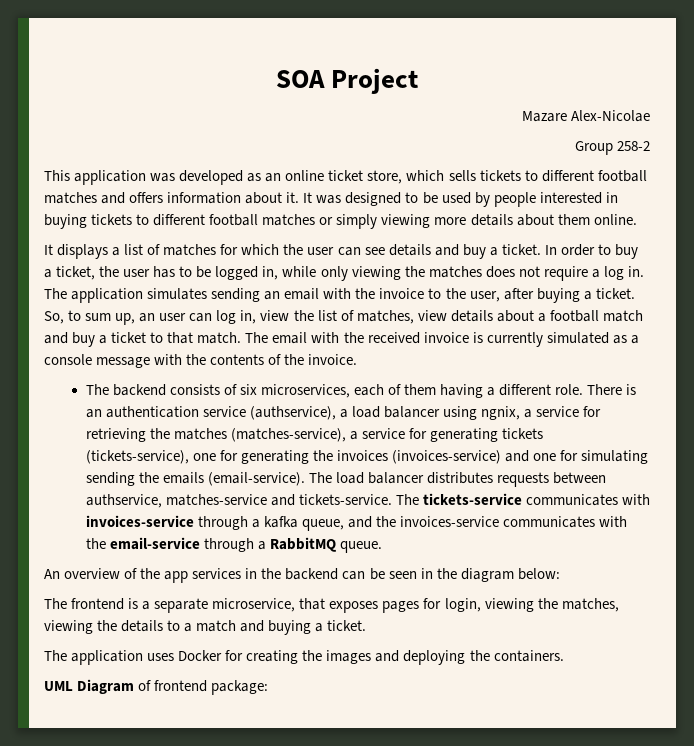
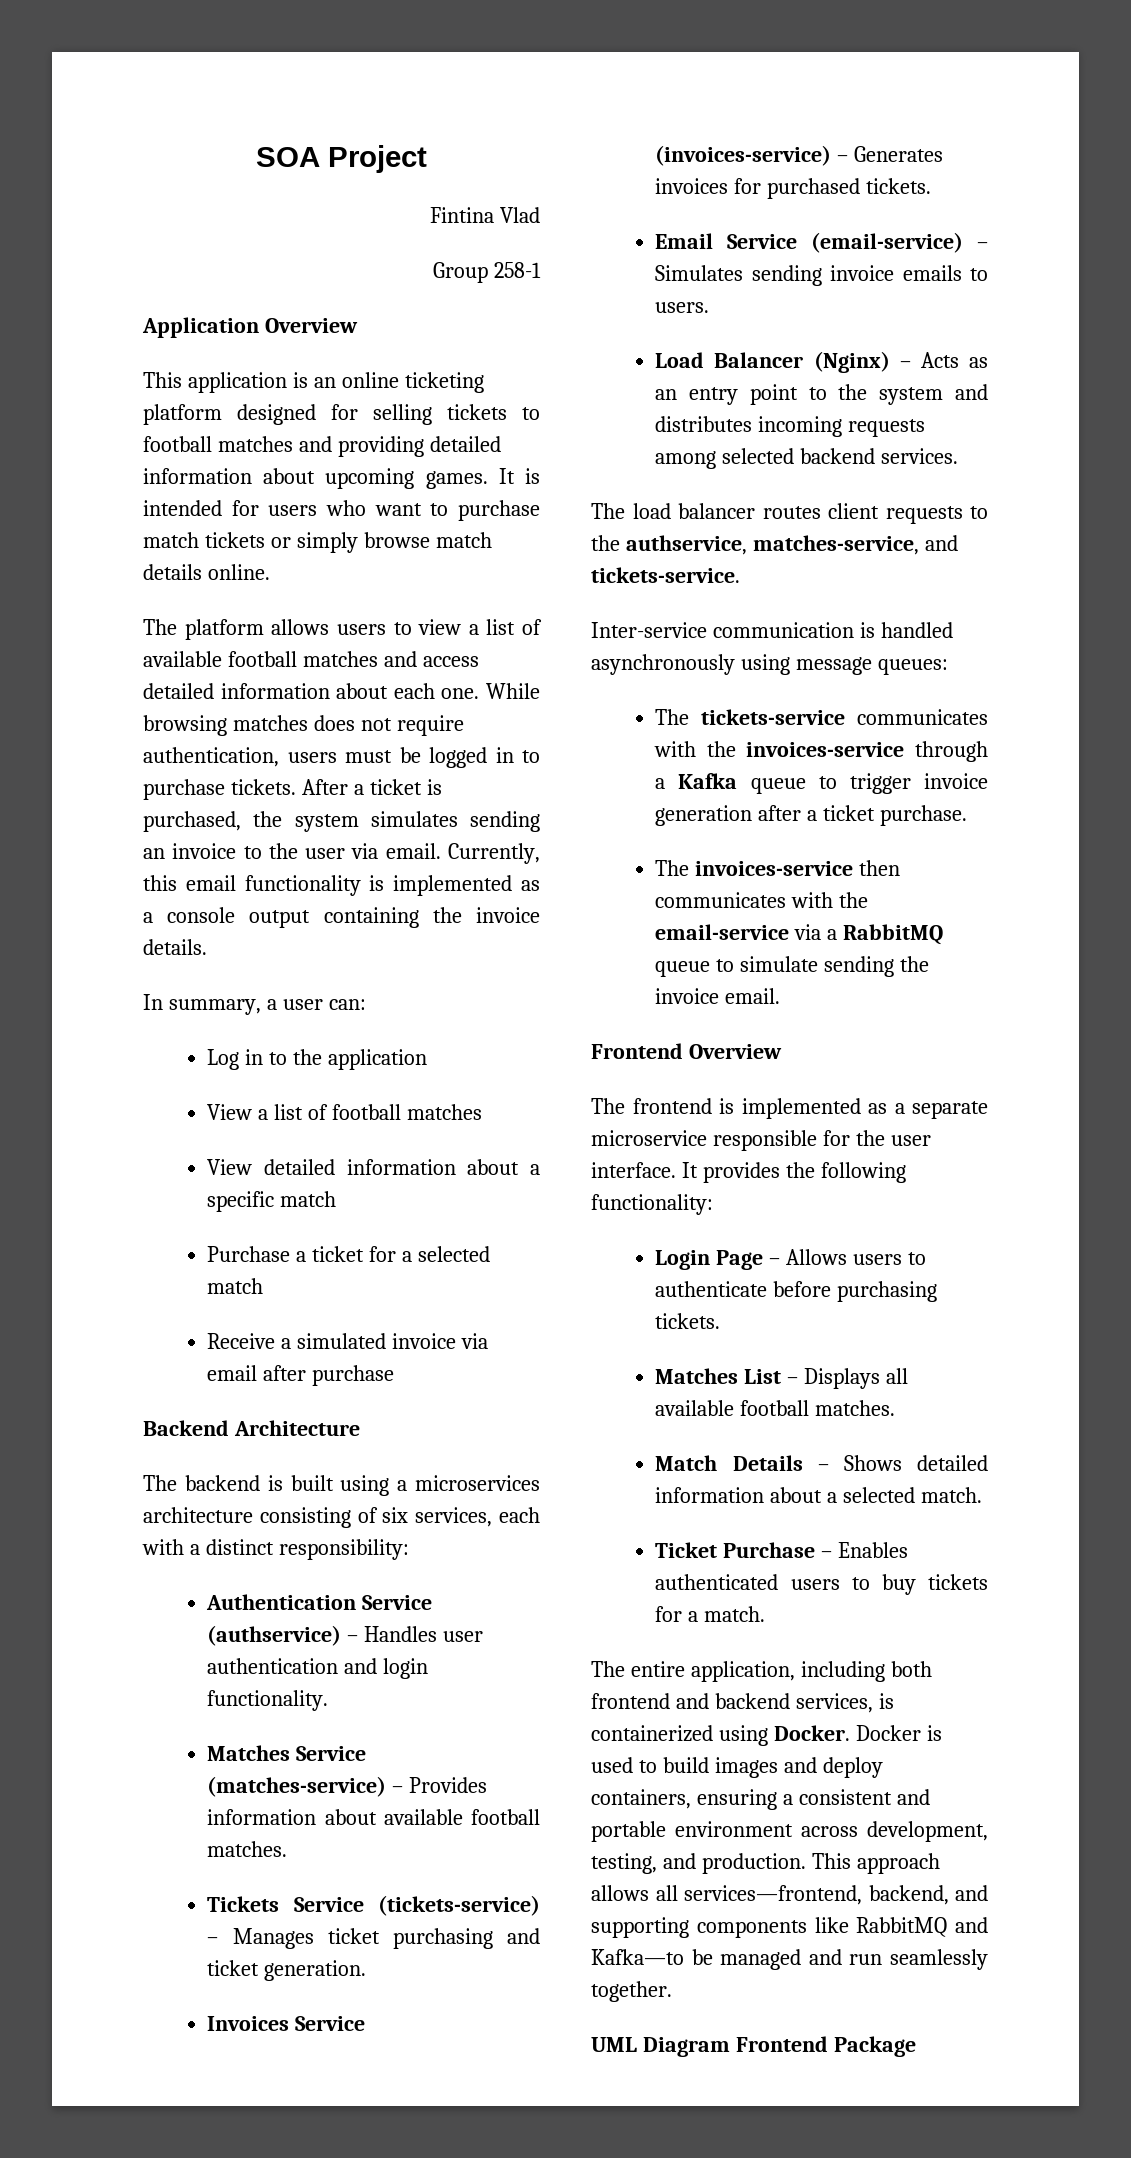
- Mazare Alex-Nicolae
+ Fintina Vlad
- Group 258-2
+ Group 258-1
+ Application Overview
- This application was developed as an online ticket store, which sells tickets to different football matches and offers information about it. It was designed to be used by people interested in buying tickets to different football matches or simply viewing more details about them online.
- It displays a list of matches for which the user can see details and buy a ticket. In order to buy a ticket, the user has to be logged in, while only viewing the matches does not require a log in. The application simulates sending an email with the invoice to the user, after buying a ticket. So, to sum up, an user can log in, view the list of matches, view details about a football match and buy a ticket to that match. The email with the received invoice is currently simulated as a console message with the contents of the invoice.
- The backend consists of six microservices, each of them having a different role. There is an authentication service (authservice), a load balancer using ngnix, a service for retrieving the matches (matches-service), a service for generating tickets (tickets-service), one for generating the invoices (invoices-service) and one for simulating sending the emails (email-service). The load balancer distributes requests between authservice, matches-service and tickets-service. The tickets-service communicates with invoices-service through a kafka queue, and the invoices-service communicates with the email-service through a RabbitMQ queue.
- An overview of the app services in the backend can be seen in the diagram below:
- The frontend is a separate microservice, that exposes pages for login, viewing the matches, viewing the details to a match and buying a ticket.
- The application uses Docker for creating the images and deploying the containers.
+ This application is an online ticketing platform designed for selling tickets to football matches and providing detailed information about upcoming games. It is intended for users who want to purchase match tickets or simply browse match details online.
+ The platform allows users to view a list of available football matches and access detailed information about each one. While browsing matches does not require authentication, users must be logged in to purchase tickets. After a ticket is purchased, the system simulates sending an invoice to the user via email. Currently, this email functionality is implemented as a console output containing the invoice details.
+ In summary, a user can:
+ Log in to the application
+ View a list of football matches
+ View detailed information about a specific match
+ Purchase a ticket for a selected match
+ Receive a simulated invoice via email after purchase
+ Backend Architecture
+ The backend is built using a microservices architecture consisting of six services, each with a distinct responsibility:
+ Authentication Service (authservice) – Handles user authentication and login functionality.
+ Matches Service (matches-service) – Provides information about available football matches.
+ Tickets Service (tickets-service) – Manages ticket purchasing and ticket generation.
+ Invoices Service (invoices-service) – Generates invoices for purchased tickets.
+ Email Service (email-service) – Simulates sending invoice emails to users.
+ Load Balancer (Nginx) – Acts as an entry point to the system and distributes incoming requests among selected backend services.
+ The load balancer routes client requests to the authservice, matches-service, and tickets-service.
+ Inter-service communication is handled asynchronously using message queues:
+ The tickets-service communicates with the invoices-service through a Kafka queue to trigger invoice generation after a ticket purchase.
+ The invoices-service then communicates with the email-service via a RabbitMQ queue to simulate sending the invoice email.
+ Frontend Overview
+ The frontend is implemented as a separate microservice responsible for the user interface. It provides the following functionality:
+ Login Page – Allows users to authenticate before purchasing tickets.
+ Matches List – Displays all available football matches.
+ Match Details – Shows detailed information about a selected match.
+ Ticket Purchase – Enables authenticated users to buy tickets for a match.
+ The entire application, including both frontend and backend services, is containerized using Docker. Docker is used to build images and deploy containers, ensuring a consistent and portable environment across development, testing, and production. This approach allows all services—frontend, backend, and supporting components like RabbitMQ and Kafka—to be managed and run seamlessly together.
- UML Diagram of frontend package:
+ UML Diagram Frontend Package

